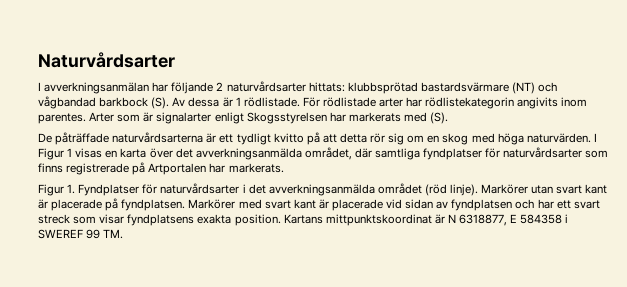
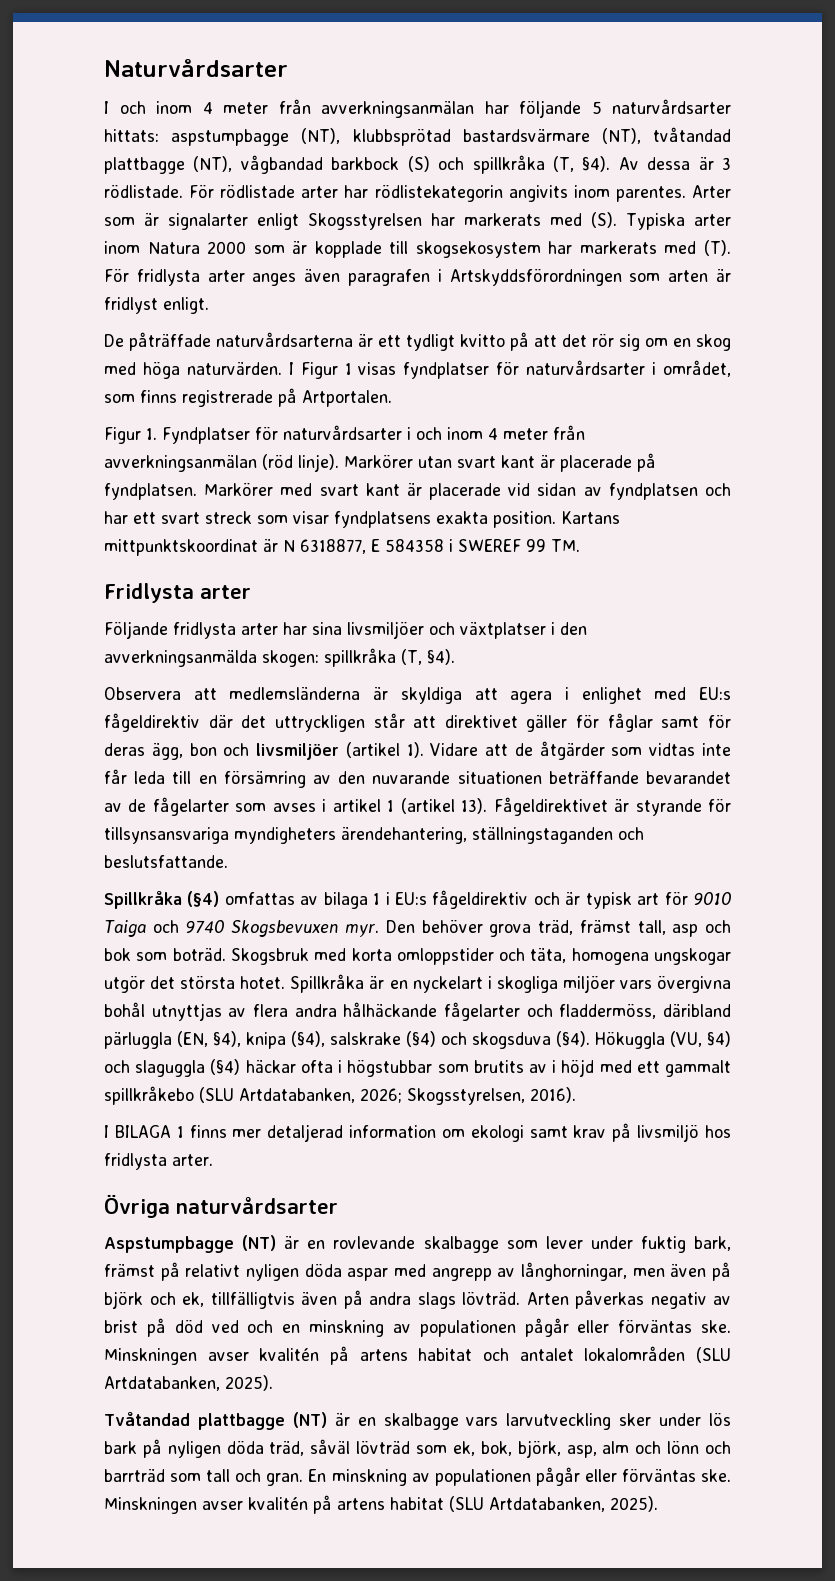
- I avverkningsanmälan har följande 2 naturvårdsarter hittats: klubbsprötad bastardsvärmare (NT) och vågbandad barkbock (S). Av dessa är 1 rödlistade.
+ I och inom 4 meter från avverkningsanmälan har följande 5 naturvårdsarter hittats: aspstumpbagge (NT), klubbsprötad bastardsvärmare (NT), tvåtandad plattbagge (NT), vågbandad barkbock (S) och spillkråka (T, §4). Av dessa är 3 rödlistade.
- Arter som är signalarter enligt Skogsstyrelsen har markerats med (S).
+ Arter som är signalarter enligt Skogsstyrelsen har markerats med (S). Typiska arter inom Natura 2000 som är kopplade till skogsekosystem har markerats med (T). För fridlysta arter anges även paragrafen i Artskyddsförordningen som arten är fridlyst enligt.
- De påträffade naturvårdsarterna är ett tydligt kvitto på att detta rör sig om en skog med höga naturvärden.
+ De påträffade naturvårdsarterna är ett tydligt kvitto på att det rör sig om en skog med höga naturvärden.
- I Figur 1 visas en karta över det avverkningsanmälda området, där samtliga fyndplatser för naturvårdsarter som finns registrerade på Artportalen har markerats.
+ I Figur 1 visas fyndplatser för naturvårdsarter i området, som finns registrerade på Artportalen.
- Figur 1. Fyndplatser för naturvårdsarter i det avverkningsanmälda området (röd linje).
+ Figur 1. Fyndplatser för naturvårdsarter i och inom 4 meter från avverkningsanmälan (röd linje).
+ Fridlysta arter
+ Följande fridlysta arter har sina livsmiljöer och växtplatser i den avverkningsanmälda skogen: spillkråka (T, §4).
+ Observera att medlemsländerna är skyldiga att agera i enlighet med EU:s fågeldirektiv där det uttryckligen står att direktivet gäller för fåglar samt för deras ägg, bon och livsmiljöer (artikel 1). Vidare att de åtgärder som vidtas inte får leda till en försämring av den nuvarande situationen beträffande bevarandet av de fågelarter som avses i artikel 1 (artikel 13). Fågeldirektivet är styrande för tillsynsansvariga myndigheters ärendehantering, ställningstaganden och beslutsfattande.
+ Spillkråka (§4) omfattas av bilaga 1 i EU:s fågeldirektiv och är typisk art för 9010 Taiga och 9740 Skogsbevuxen myr. Den behöver grova träd, främst tall, asp och bok som boträd. Skogsbruk med korta omloppstider och täta, homogena ungskogar utgör det största hotet. Spillkråka är en nyckelart i skogliga miljöer vars övergivna bohål utnyttjas av flera andra hålhäckande fågelarter och fladdermöss, däribland pärluggla (EN, §4), knipa (§4), salskrake (§4) och skogsduva (§4). Hökuggla (VU, §4) och slaguggla (§4) häckar ofta i högstubbar som brutits av i höjd med ett gammalt spillkråkebo (SLU Artdatabanken, 2026; Skogsstyrelsen, 2016).
+ I BILAGA 1 finns mer detaljerad information om ekologi samt krav på livsmiljö hos fridlysta arter.
+ Övriga naturvårdsarter
+ Aspstumpbagge (NT) är en rovlevande skalbagge som lever under fuktig bark, främst på relativt nyligen döda aspar med angrepp av långhorningar, men även på björk och ek, tillfälligtvis även på andra slags lövträd. Arten påverkas negativ av brist på död ved och en minskning av populationen pågår eller förväntas ske. Minskningen avser kvalitén på artens habitat och antalet lokalområden (SLU Artdatabanken, 2025).
+ Tvåtandad plattbagge (NT) är en skalbagge vars larvutveckling sker under lös bark på nyligen döda träd, såväl lövträd som ek, bok, björk, asp, alm och lönn och barrträd som tall och gran. En minskning av populationen pågår eller förväntas ske. Minskningen avser kvalitén på artens habitat (SLU Artdatabanken, 2025).

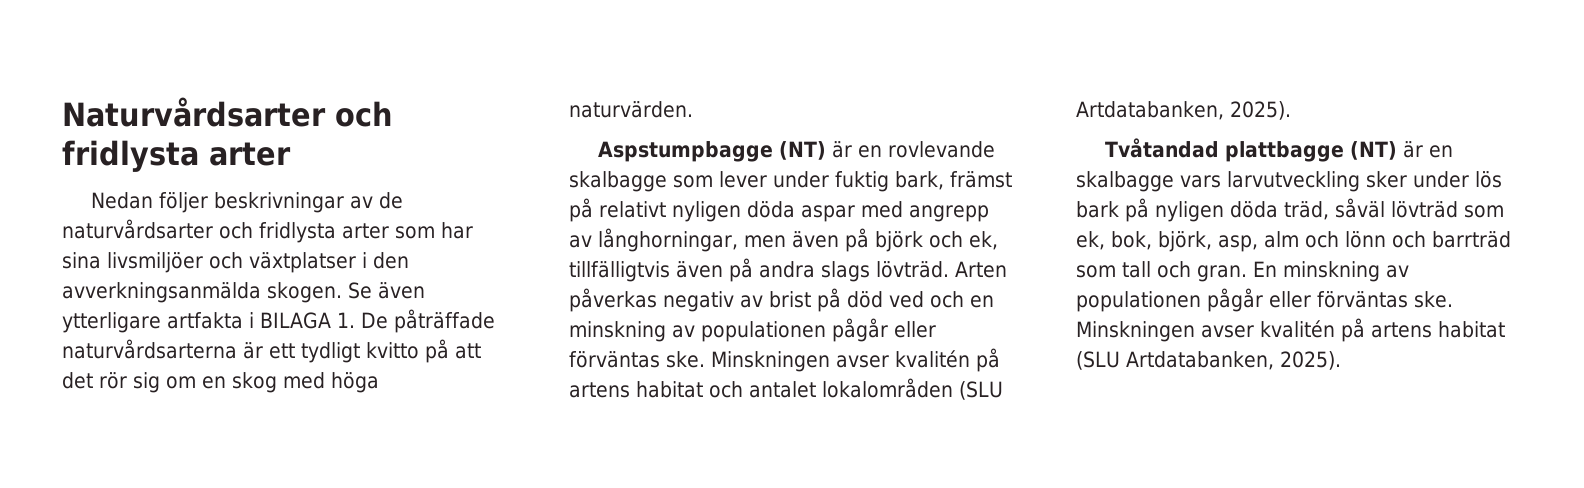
- Naturvårdsarter
- I och inom 4 meter från avverkningsanmälan har följande 5 naturvårdsarter hittats: aspstumpbagge (NT), klubbsprötad bastardsvärmare (NT), tvåtandad plattbagge (NT), vågbandad barkbock (S) och spillkråka (T, §4). Av dessa är 3 rödlistade. För rödlistade arter har rödlistekategorin angivits inom parentes. Arter som är signalarter enligt Skogsstyrelsen har markerats med (S). Typiska arter inom Natura 2000 som är kopplade till skogsekosystem har markerats med (T). För fridlysta arter anges även paragrafen i Artskyddsförordningen som arten är fridlyst enligt.
- De påträffade naturvårdsarterna är ett tydligt kvitto på att det rör sig om en skog med höga naturvärden. I Figur 1 visas fyndplatser för naturvårdsarter i området, som finns registrerade på Artportalen.
- Figur 1. Fyndplatser för naturvårdsarter i och inom 4 meter från avverkningsanmälan (röd linje). Markörer utan svart kant är placerade på fyndplatsen. Markörer med svart kant är placerade vid sidan av fyndplatsen och har ett svart streck som visar fyndplatsens exakta position. Kartans mittpunktskoordinat är N 6318877, E 584358 i SWEREF 99 TM.
- Fridlysta arter
- Följande fridlysta arter har sina livsmiljöer och växtplatser i den avverkningsanmälda skogen: spillkråka (T, §4).
- Observera att medlemsländerna är skyldiga att agera i enlighet med EU:s fågeldirektiv där det uttryckligen står att direktivet gäller för fåglar samt för deras ägg, bon och livsmiljöer (artikel 1). Vidare att de åtgärder som vidtas inte får leda till en försämring av den nuvarande situationen beträffande bevarandet av de fågelarter som avses i artikel 1 (artikel 13). Fågeldirektivet är styrande för tillsynsansvariga myndigheters ärendehantering, ställningstaganden och beslutsfattande.
- Spillkråka (§4) omfattas av bilaga 1 i EU:s fågeldirektiv och är typisk art för 9010 Taiga och 9740 Skogsbevuxen myr. Den behöver grova träd, främst tall, asp och bok som boträd. Skogsbruk med korta omloppstider och täta, homogena ungskogar utgör det största hotet. Spillkråka är en nyckelart i skogliga miljöer vars övergivna bohål utnyttjas av flera andra hålhäckande fågelarter och fladdermöss, däribland pärluggla (EN, §4), knipa (§4), salskrake (§4) och skogsduva (§4). Hökuggla (VU, §4) och slaguggla (§4) häckar ofta i högstubbar som brutits av i höjd med ett gammalt spillkråkebo (SLU Artdatabanken, 2026; Skogsstyrelsen, 2016).
- I BILAGA 1 finns mer detaljerad information om ekologi samt krav på livsmiljö hos fridlysta arter.
- Övriga naturvårdsarter
+ Naturvårdsarter och fridlysta arter
+ Nedan följer beskrivningar av de naturvårdsarter och fridlysta arter som har sina livsmiljöer och växtplatser i den avverkningsanmälda skogen. Se även ytterligare artfakta i BILAGA 1. De påträffade naturvårdsarterna är ett tydligt kvitto på att det rör sig om en skog med höga naturvärden.

